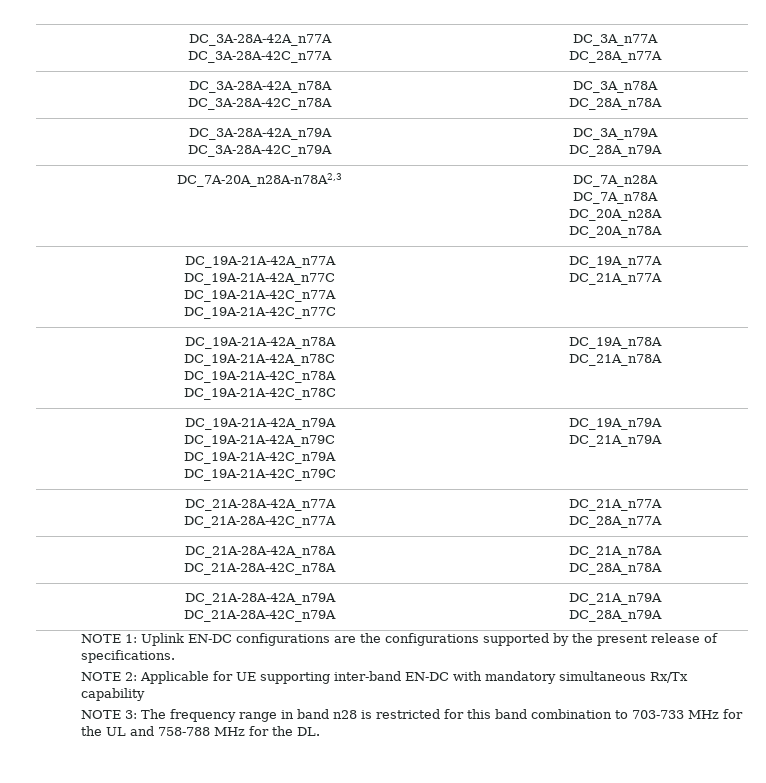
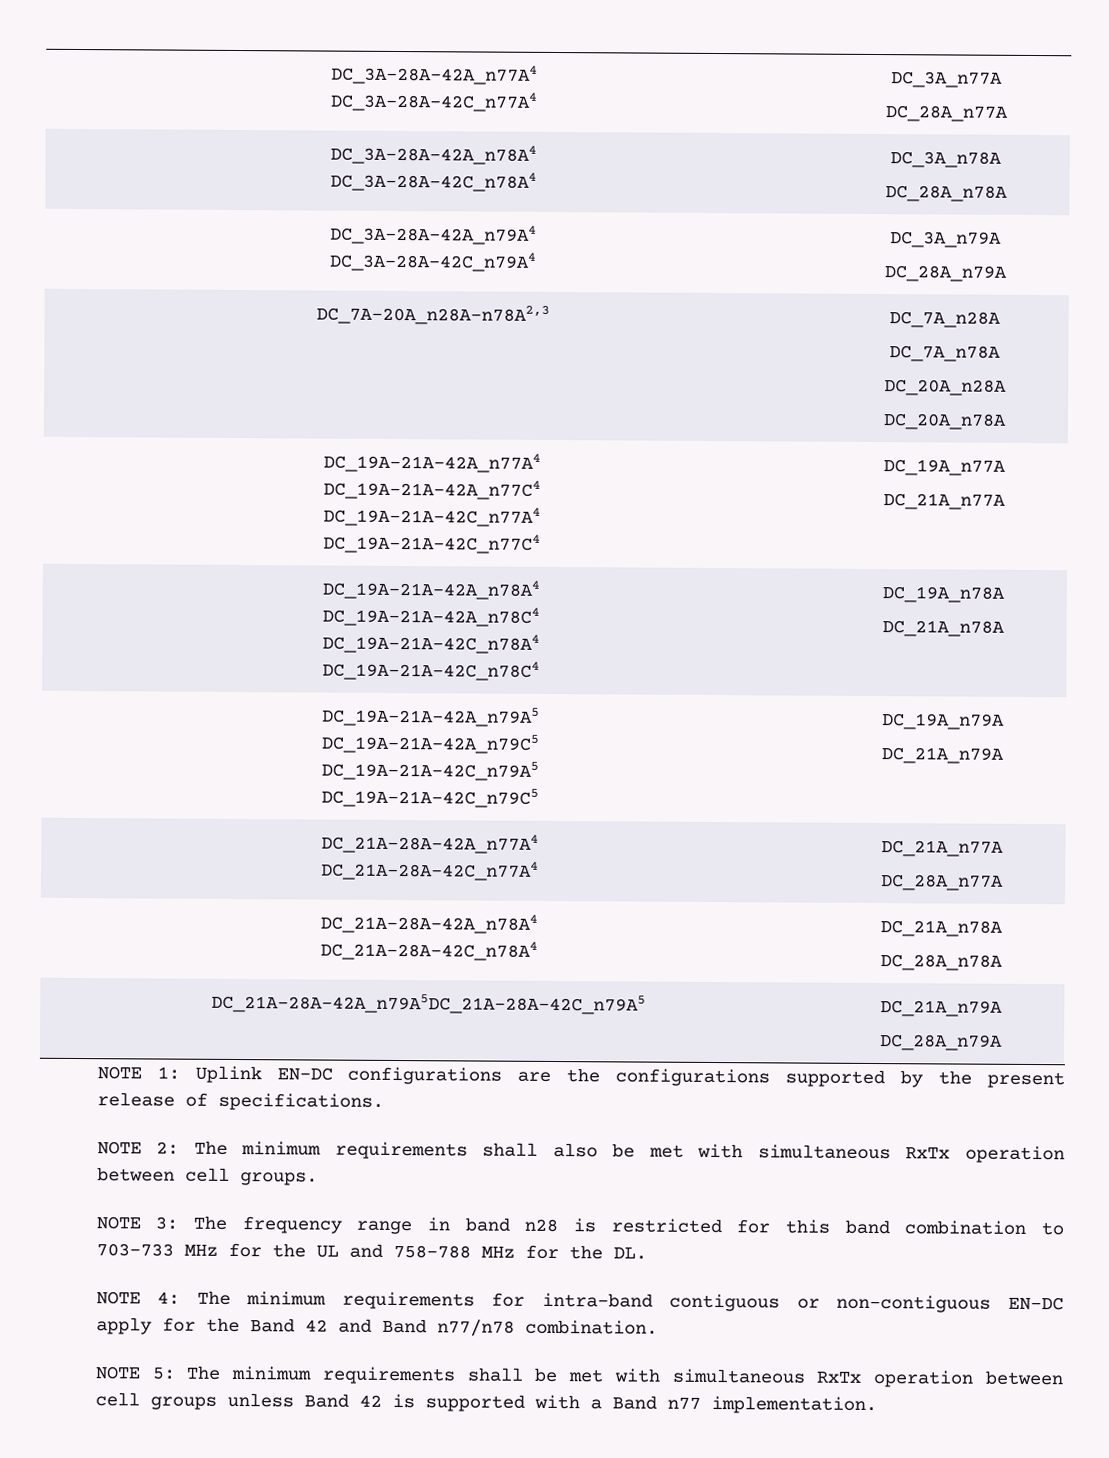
- DC_3A-28A-42A_n77A
- DC_3A-28A-42C_n77A | DC_3A_n77A
+ DC_3A-28A-42A_n77A4
+ DC_3A-28A-42C_n77A4 | DC_3A_n77A
- DC_3A-28A-42A_n78A
- DC_3A-28A-42C_n78A | DC_3A_n78A
+ DC_3A-28A-42A_n78A4
+ DC_3A-28A-42C_n78A4 | DC_3A_n78A
- DC_3A-28A-42A_n79A
- DC_3A-28A-42C_n79A | DC_3A_n79A
+ DC_3A-28A-42A_n79A4
+ DC_3A-28A-42C_n79A4 | DC_3A_n79A
- DC_19A-21A-42A_n77A
- DC_19A-21A-42A_n77C
- DC_19A-21A-42C_n77A
- DC_19A-21A-42C_n77C | DC_19A_n77A
+ DC_19A-21A-42A_n77A4
+ DC_19A-21A-42A_n77C4
+ DC_19A-21A-42C_n77A4
+ DC_19A-21A-42C_n77C4 | DC_19A_n77A
  DC_21A_n77A
- DC_19A-21A-42A_n78A
- DC_19A-21A-42A_n78C
- DC_19A-21A-42C_n78A
- DC_19A-21A-42C_n78C | DC_19A_n78A
+ DC_19A-21A-42A_n78A4
+ DC_19A-21A-42A_n78C4
+ DC_19A-21A-42C_n78A4
+ DC_19A-21A-42C_n78C4 | DC_19A_n78A
  DC_21A_n78A
- DC_19A-21A-42A_n79A
- DC_19A-21A-42A_n79C
- DC_19A-21A-42C_n79A
- DC_19A-21A-42C_n79C | DC_19A_n79A
+ DC_19A-21A-42A_n79A5
+ DC_19A-21A-42A_n79C5
+ DC_19A-21A-42C_n79A5
+ DC_19A-21A-42C_n79C5 | DC_19A_n79A
- DC_21A-28A-42A_n77A
- DC_21A-28A-42C_n77A | DC_21A_n77A
+ DC_21A-28A-42A_n77A4
+ DC_21A-28A-42C_n77A4 | DC_21A_n77A
- DC_21A-28A-42A_n78A
- DC_21A-28A-42C_n78A | DC_21A_n78A
+ DC_21A-28A-42A_n78A4
+ DC_21A-28A-42C_n78A4 | DC_21A_n78A
- DC_21A-28A-42A_n79A
- DC_21A-28A-42C_n79A | DC_21A_n79A
+ DC_21A-28A-42A_n79A5DC_21A-28A-42C_n79A5 | DC_21A_n79A
- NOTE 2: Applicable for UE supporting inter-band EN-DC with mandatory simultaneous Rx/Tx capability
+ NOTE 2: The minimum requirements shall also be met with simultaneous RxTx operation between cell groups.
+ NOTE 4: The minimum requirements for intra-band contiguous or non-contiguous EN-DC apply for the Band 42 and Band n77/n78 combination.
+ NOTE 5: The minimum requirements shall be met with simultaneous RxTx operation between cell groups unless Band 42 is supported with a Band n77 implementation.

